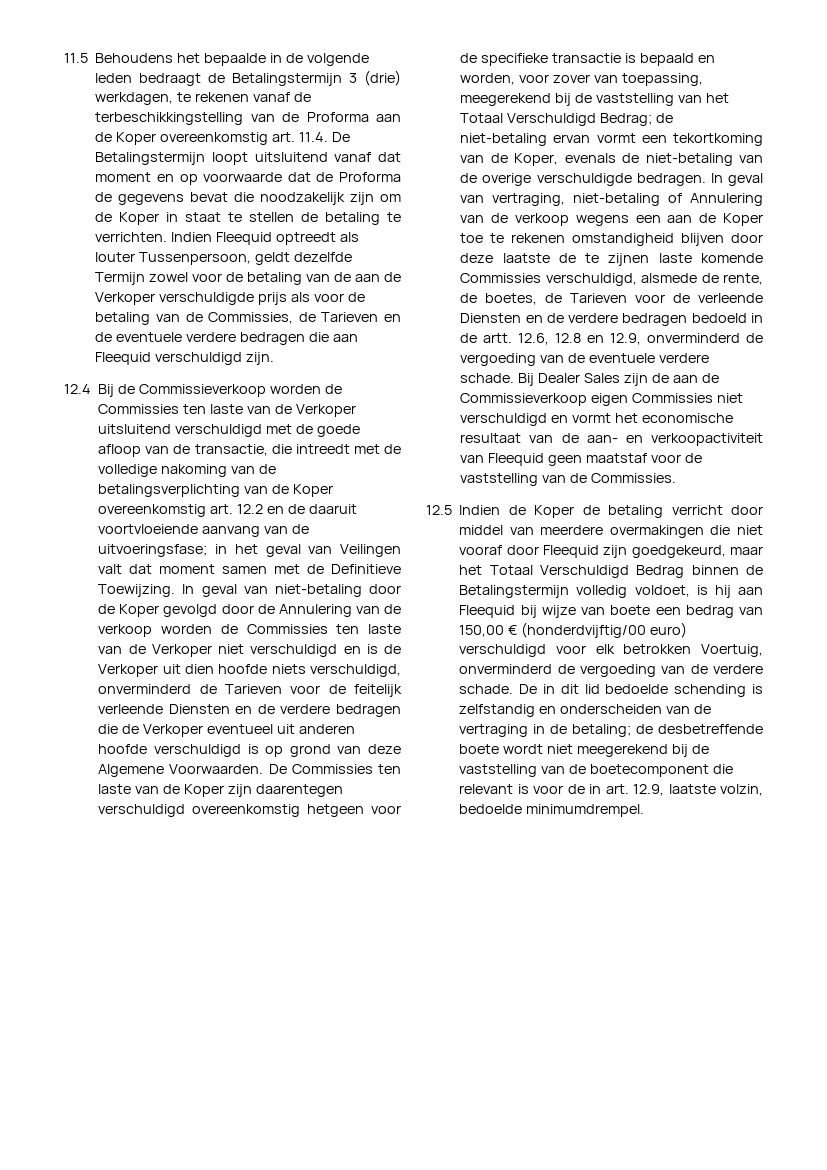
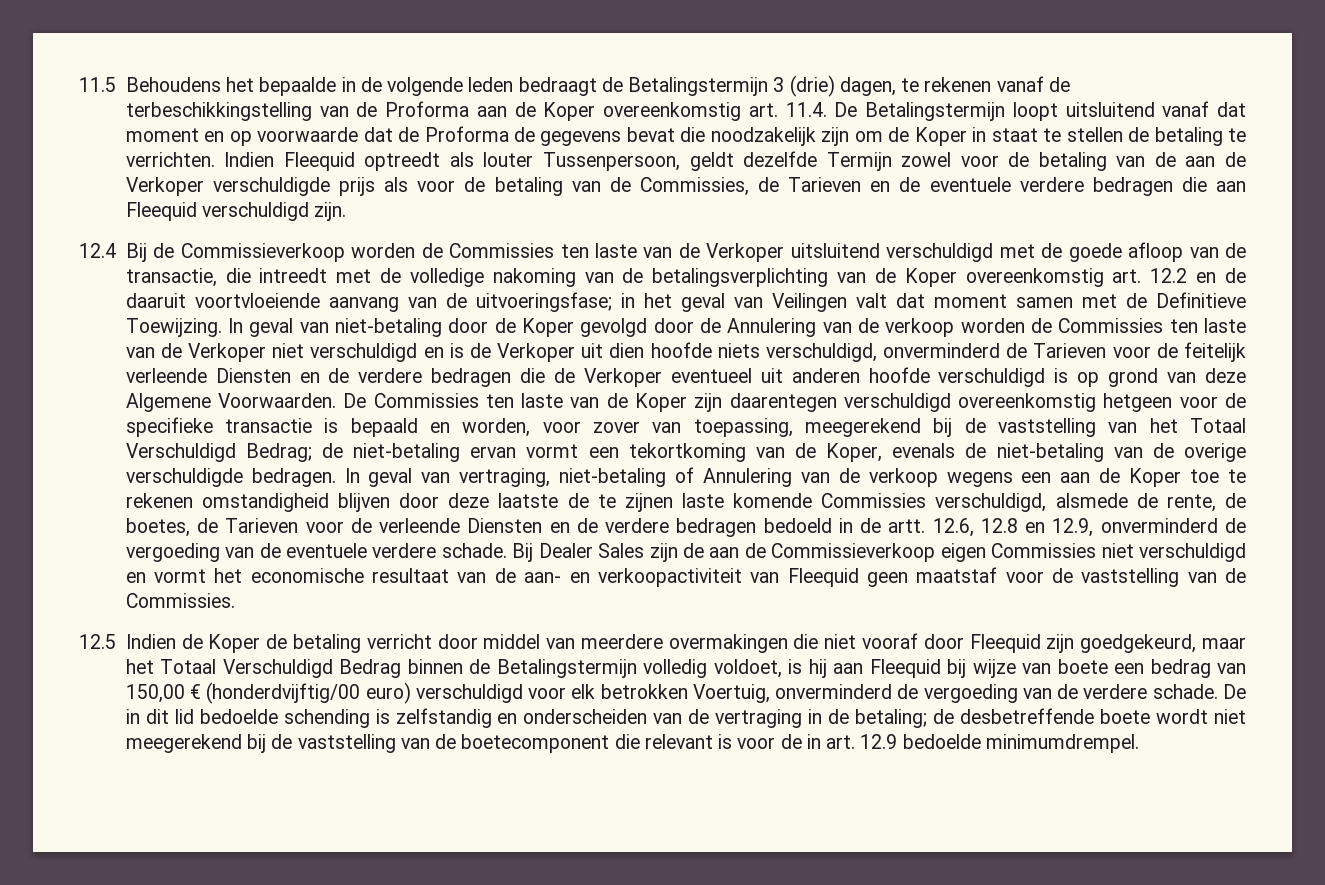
- 11.5 Behoudens het bepaalde in de volgende leden bedraagt de Betalingstermijn 3 (drie) werkdagen, te rekenen vanaf de terbeschikkingstelling van de Proforma aan de Koper overeenkomstig art. 11.4. De Betalingstermijn loopt uitsluitend vanaf dat moment en op voorwaarde dat de Proforma de gegevens bevat die noodzakelijk zijn om de Koper in staat te stellen de betaling te verrichten.
+ 11.5 Behoudens het bepaalde in de volgende leden bedraagt de Betalingstermijn 3 (drie) dagen, te rekenen vanaf de terbeschikkingstelling van de Proforma aan de Koper overeenkomstig art. 11.4. De Betalingstermijn loopt uitsluitend vanaf dat moment en op voorwaarde dat de Proforma de gegevens bevat die noodzakelijk zijn om de Koper in staat te stellen de betaling te verrichten.
- De in dit lid bedoelde schending is zelfstandig en onderscheiden van de vertraging in de betaling; de desbetreffende boete wordt niet meegerekend bij de vaststelling van de boetecomponent die relevant is voor de in art. 12.9, laatste volzin, bedoelde minimumdrempel.
+ De in dit lid bedoelde schending is zelfstandig en onderscheiden van de vertraging in de betaling; de desbetreffende boete wordt niet meegerekend bij de vaststelling van de boetecomponent die relevant is voor de in art. 12.9 bedoelde minimumdrempel.

